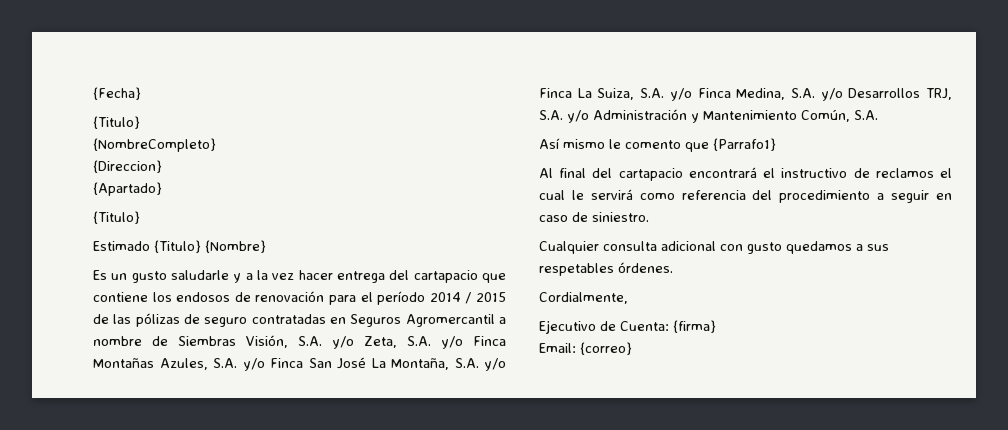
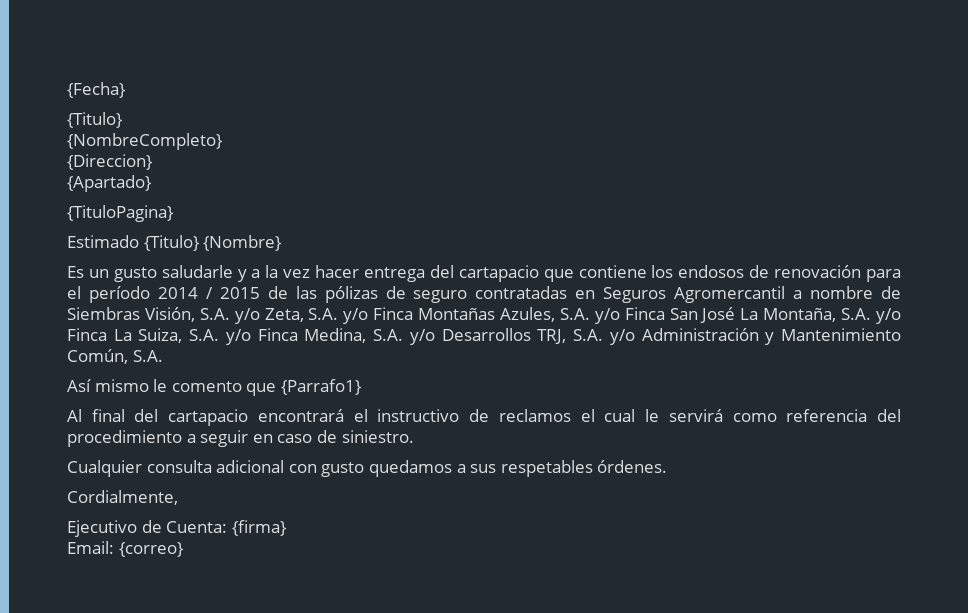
  {Apartado}
- {Titulo}
+ {TituloPagina}

